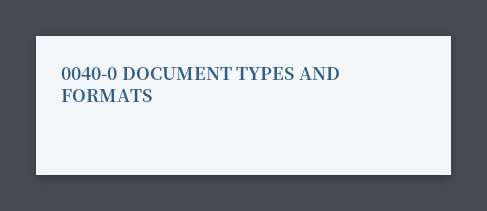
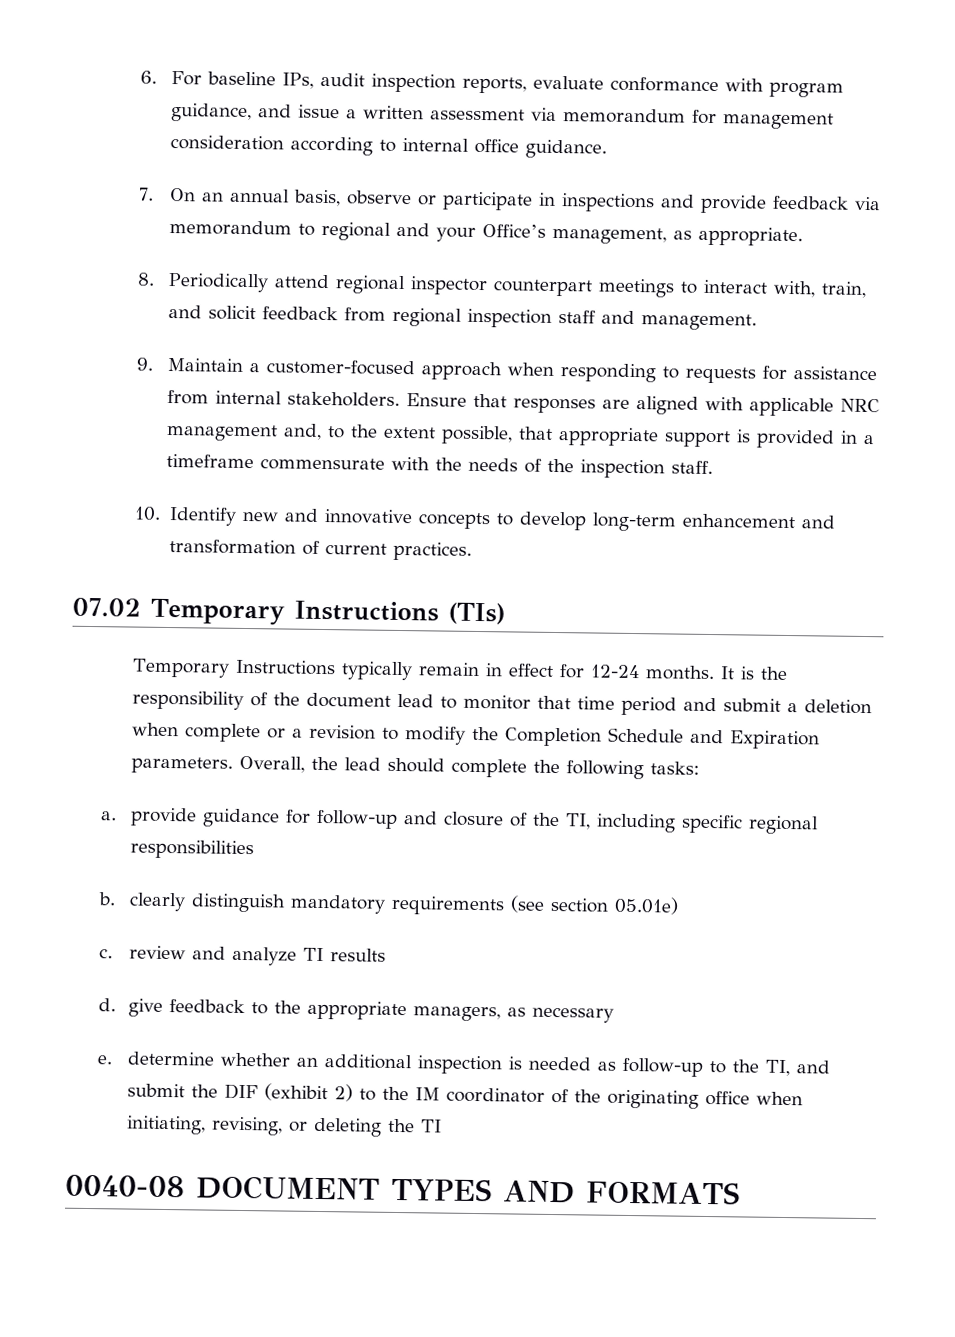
- 0040-0 DOCUMENT TYPES AND FORMATS
+ 6. For baseline IPs, audit inspection reports, evaluate conformance with program guidance, and issue a written assessment via memorandum for management consideration according to internal office guidance.
+ 7. On an annual basis, observe or participate in inspections and provide feedback via memorandum to regional and your Office’s management, as appropriate.
+ 8. Periodically attend regional inspector counterpart meetings to interact with, train, and solicit feedback from regional inspection staff and management.
+ 9. Maintain a customer-focused approach when responding to requests for assistance from internal stakeholders. Ensure that responses are aligned with applicable NRC management and, to the extent possible, that appropriate support is provided in a timeframe commensurate with the needs of the inspection staff.
+ 10. Identify new and innovative concepts to develop long-term enhancement and transformation of current practices.
+ 07.02 Temporary Instructions (TIs)
+ Temporary Instructions typically remain in effect for 12-24 months. It is the responsibility of the document lead to monitor that time period and submit a deletion when complete or a revision to modify the Completion Schedule and Expiration parameters. Overall, the lead should complete the following tasks:
+ a. provide guidance for follow-up and closure of the TI, including specific regional responsibilities
+ b. clearly distinguish mandatory requirements (see section 05.01e)
+ c. review and analyze TI results
+ d. give feedback to the appropriate managers, as necessary
+ e. determine whether an additional inspection is needed as follow-up to the TI, and submit the DIF (exhibit 2) to the IM coordinator of the originating office when initiating, revising, or deleting the TI
+ 0040-08 DOCUMENT TYPES AND FORMATS

